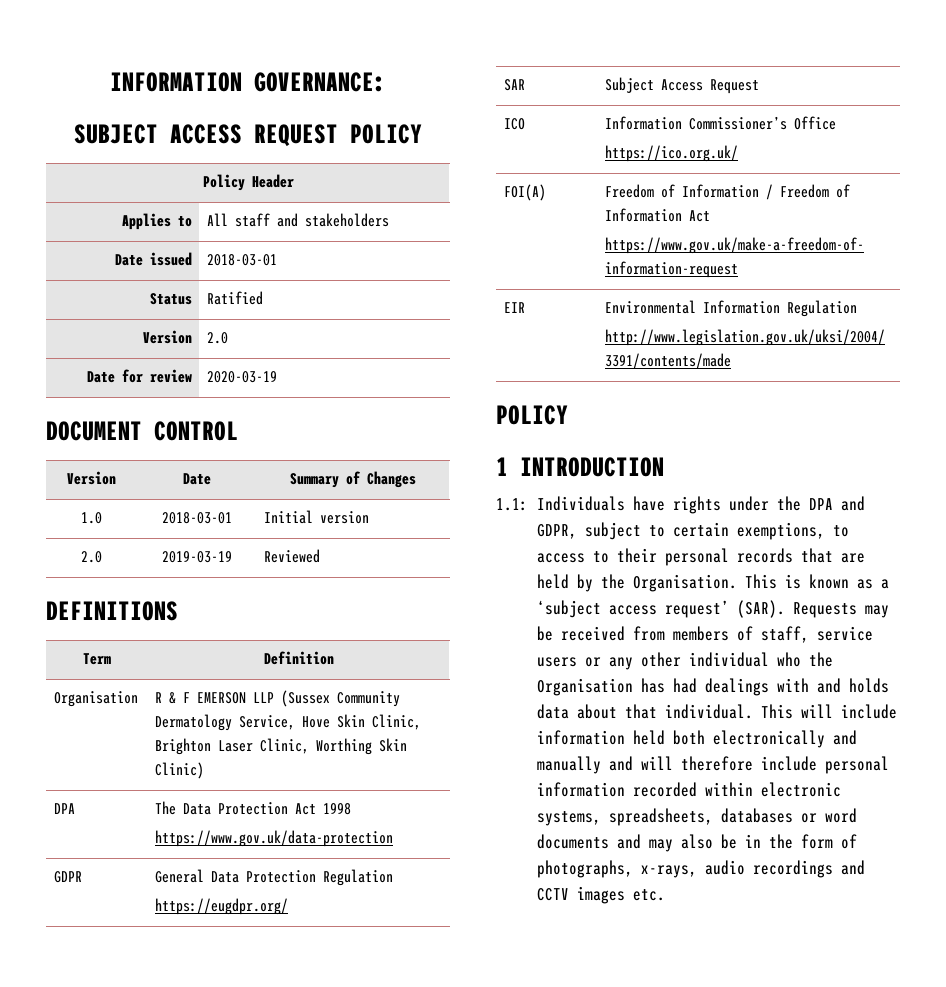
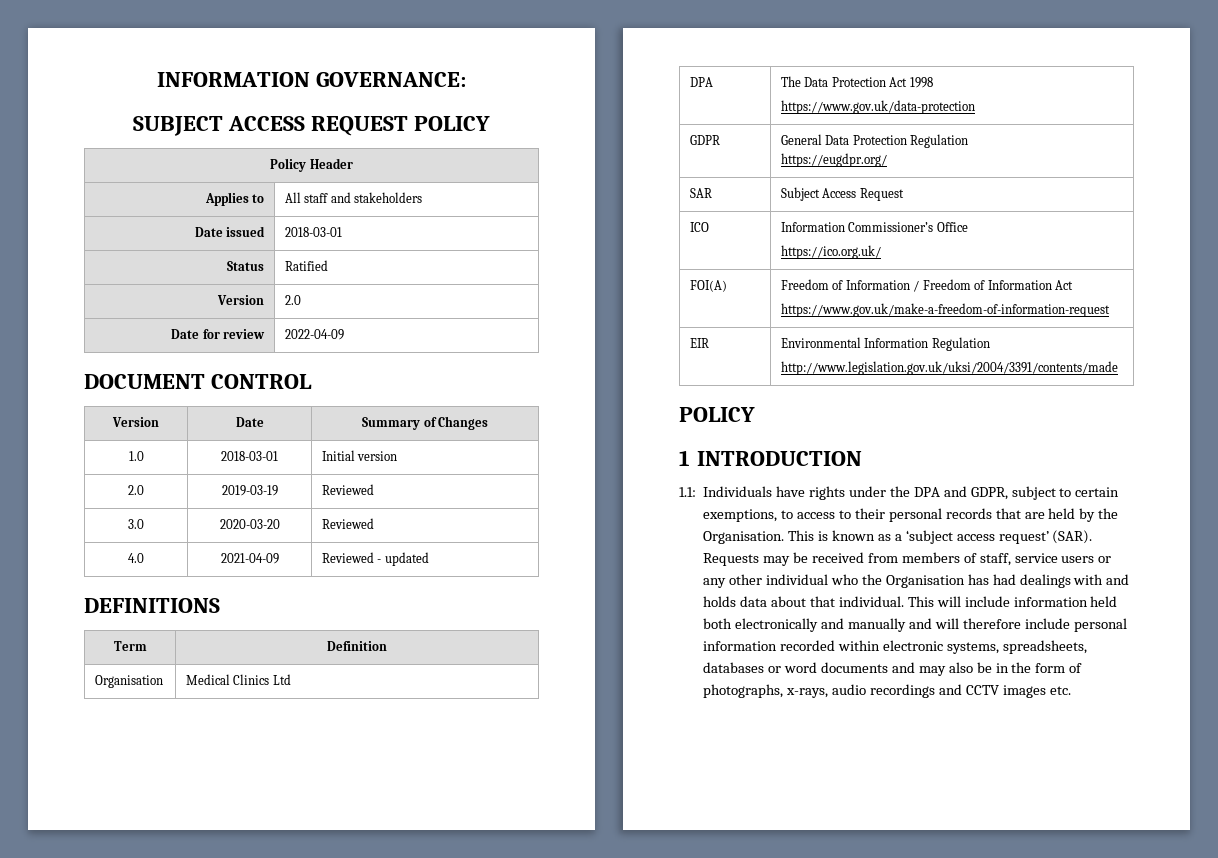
- Date for review | 2020-03-19
+ Date for review | 2022-04-09
+ 3.0 | 2020-03-20 | Reviewed
+ 4.0 | 2021-04-09 | Reviewed - updated
  DEFINITIONS
  Term | Definition
- Organisation | R & F EMERSON LLP (Sussex Community Dermatology Service, Hove Skin Clinic, Brighton Laser Clinic, Worthing Skin Clinic)
+ Organisation | Medical Clinics Ltd

